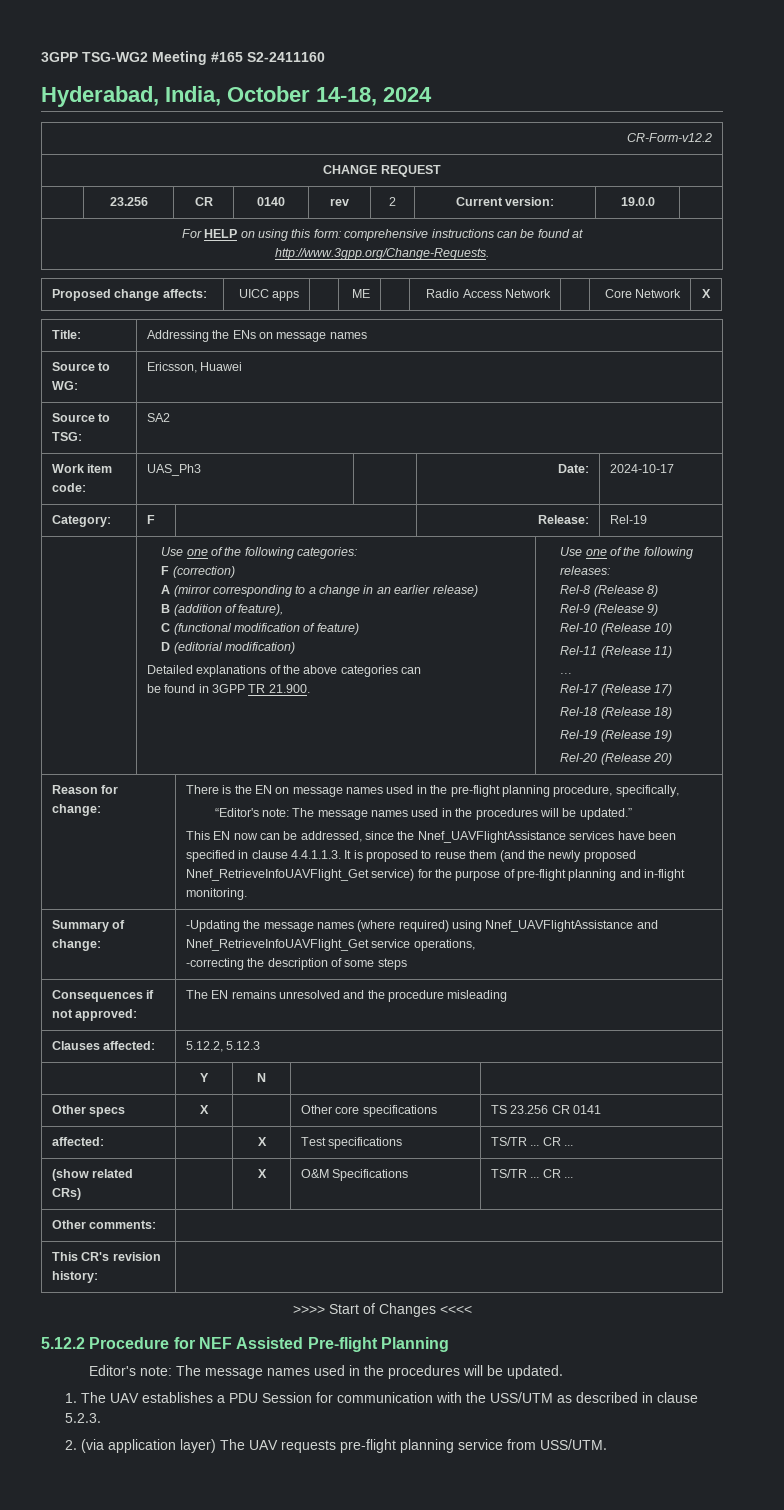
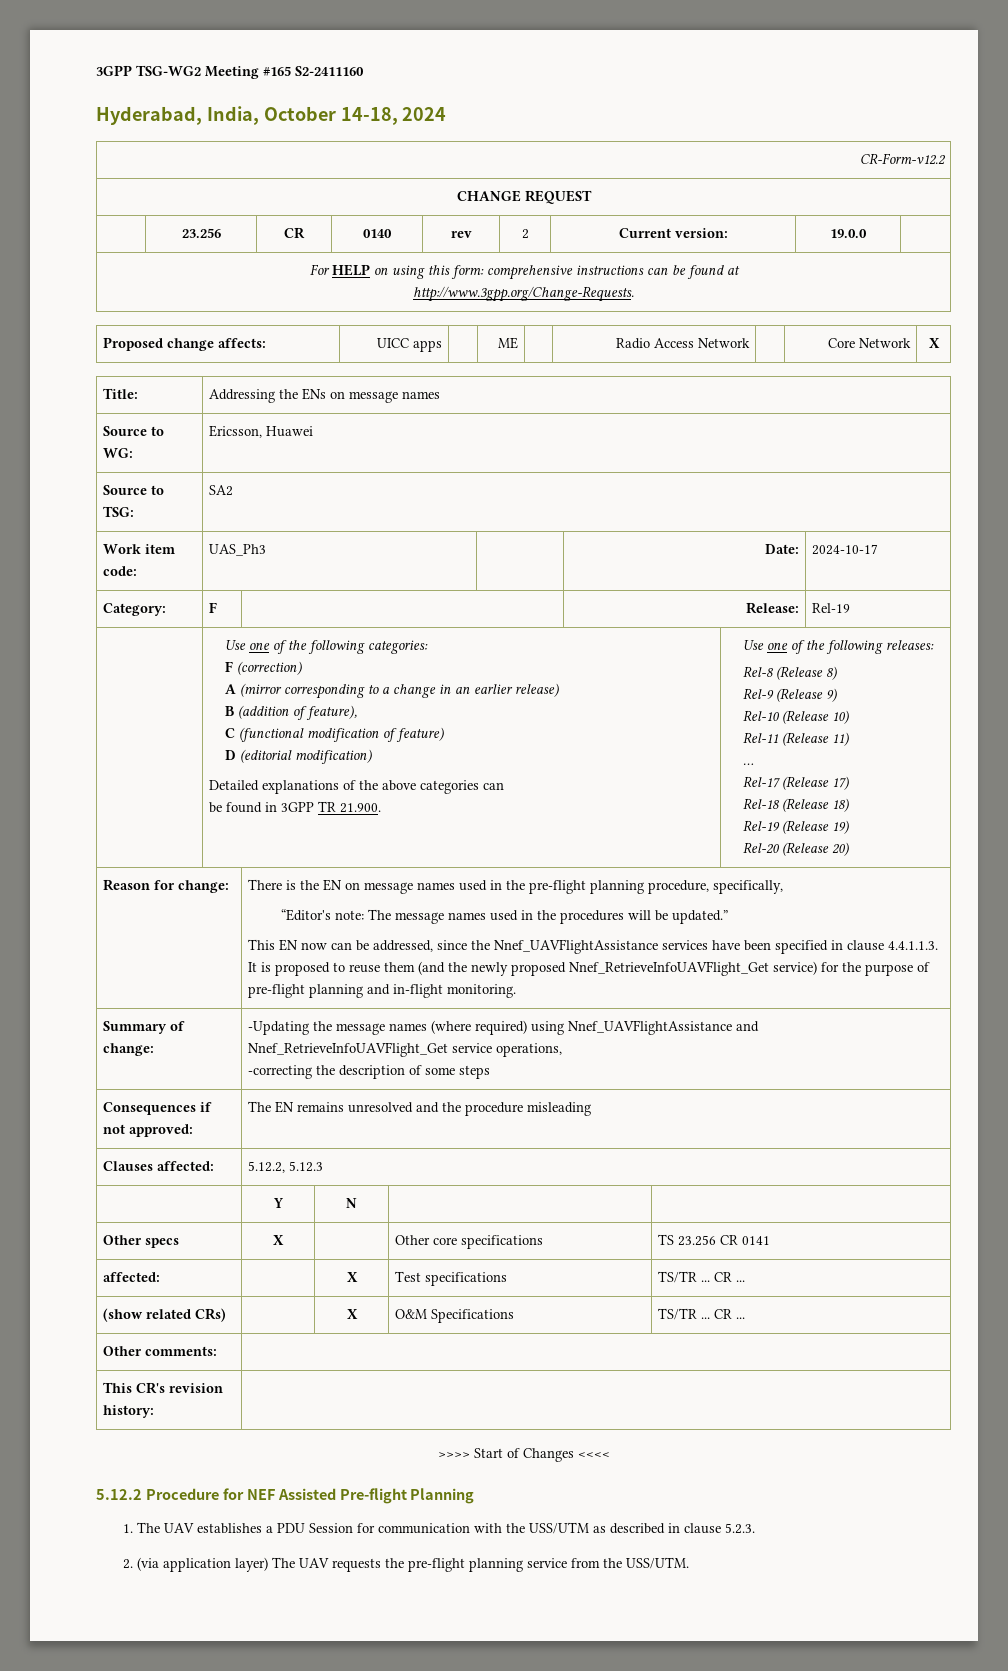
- Editor's note: The message names used in the procedures will be updated.
- 2. (via application layer) The UAV requests pre-flight planning service from USS/UTM.
+ 2. (via application layer) The UAV requests the pre-flight planning service from the USS/UTM.

